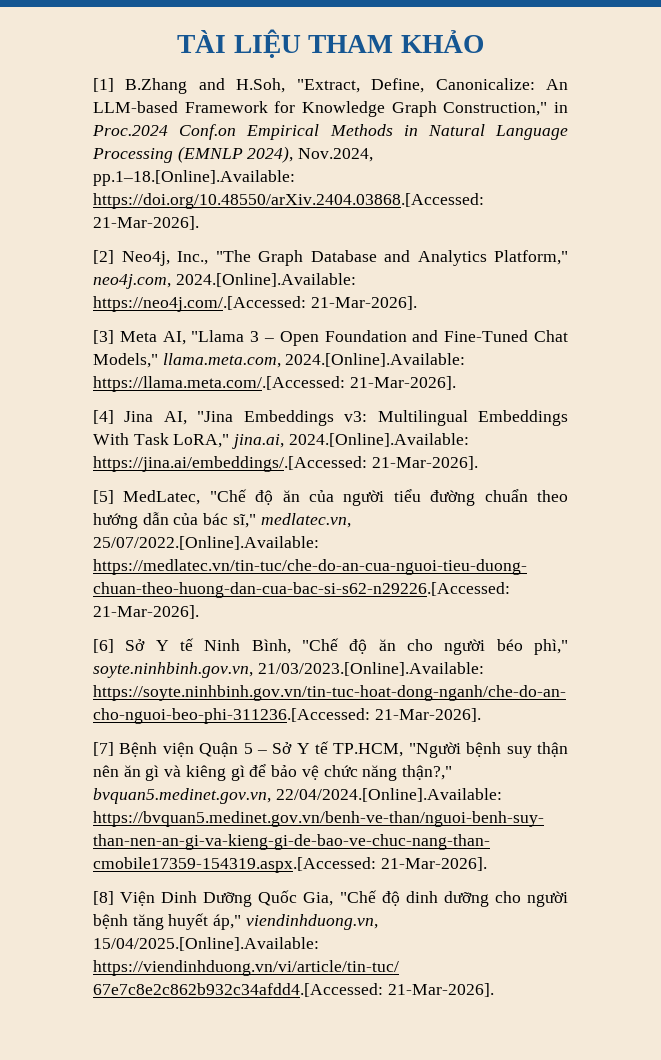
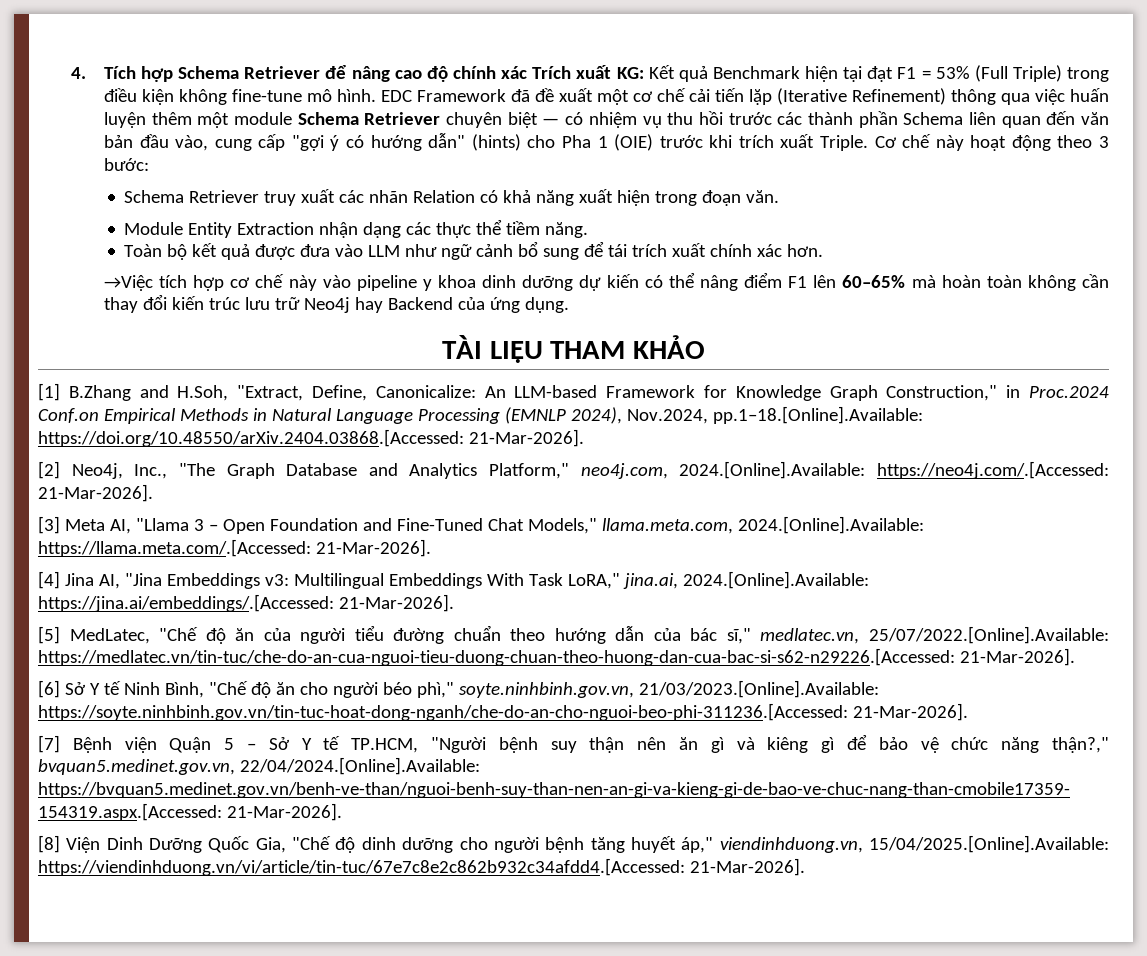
+ 4. Tích hợp Schema Retriever để nâng cao độ chính xác Trích xuất KG: Kết quả Benchmark hiện tại đạt F1 = 53% (Full Triple) trong điều kiện không fine-tune mô hình. EDC Framework đã đề xuất một cơ chế cải tiến lặp (Iterative Refinement) thông qua việc huấn luyện thêm một module Schema Retriever chuyên biệt — có nhiệm vụ thu hồi trước các thành phần Schema liên quan đến văn bản đầu vào, cung cấp "gợi ý có hướng dẫn" (hints) cho Pha 1 (OIE) trước khi trích xuất Triple. Cơ chế này hoạt động theo 3 bước:
+ Schema Retriever truy xuất các nhãn Relation có khả năng xuất hiện trong đoạn văn.
+ Module Entity Extraction nhận dạng các thực thể tiềm năng.
+ Toàn bộ kết quả được đưa vào LLM như ngữ cảnh bổ sung để tái trích xuất chính xác hơn.
+ →Việc tích hợp cơ chế này vào pipeline y khoa dinh dưỡng dự kiến có thể nâng điểm F1 lên 60–65% mà hoàn toàn không cần thay đổi kiến trúc lưu trữ Neo4j hay Backend của ứng dụng.

